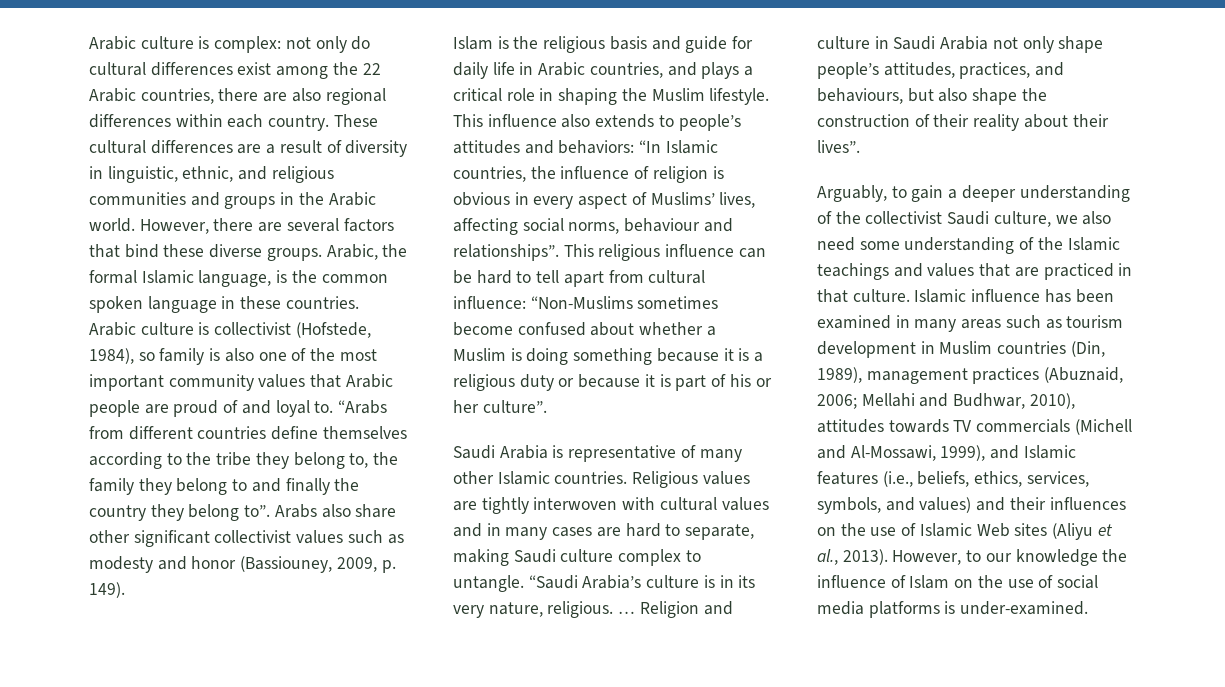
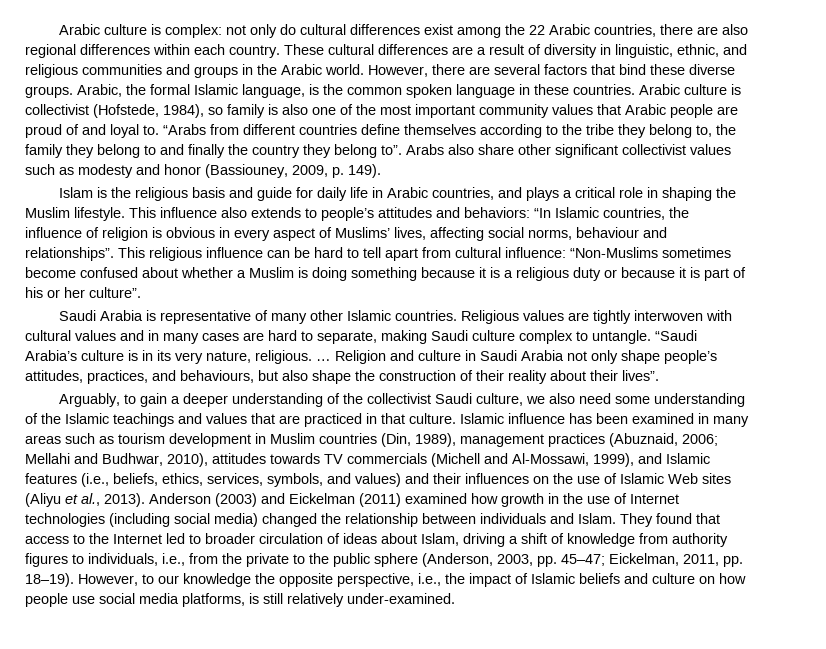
+ Anderson (2003) and Eickelman (2011) examined how growth in the use of Internet technologies (including social media) changed the relationship between individuals and Islam. They found that access to the Internet led to broader circulation of ideas about Islam, driving a shift of knowledge from authority figures to individuals, i.e., from the private to the public sphere (Anderson, 2003, pp. 45–47; Eickelman, 2011, pp. 18–19).
- However, to our knowledge the influence of Islam on the use of social media platforms is under-examined.
+ However, to our knowledge the opposite perspective, i.e., the impact of Islamic beliefs and culture on how people use social media platforms, is still relatively under-examined.

